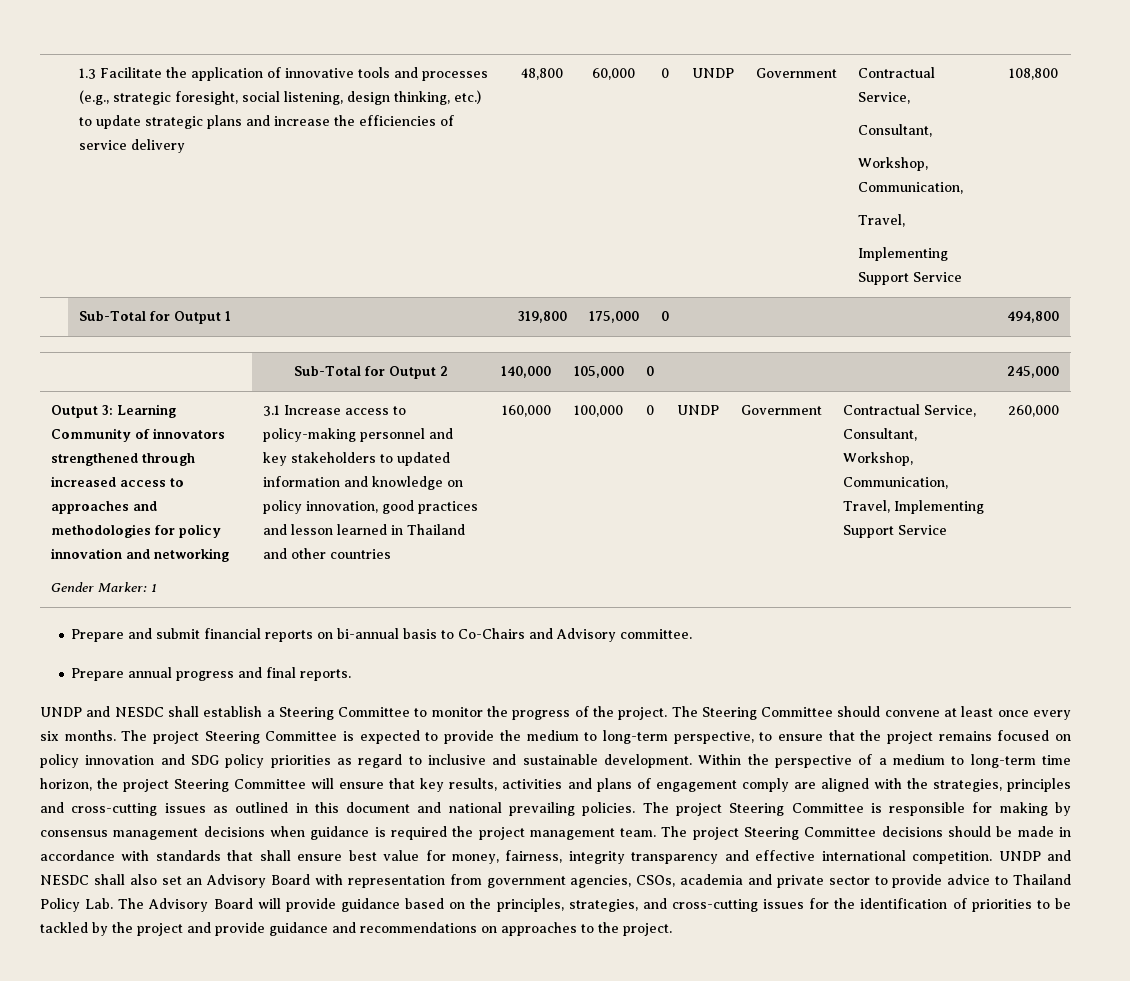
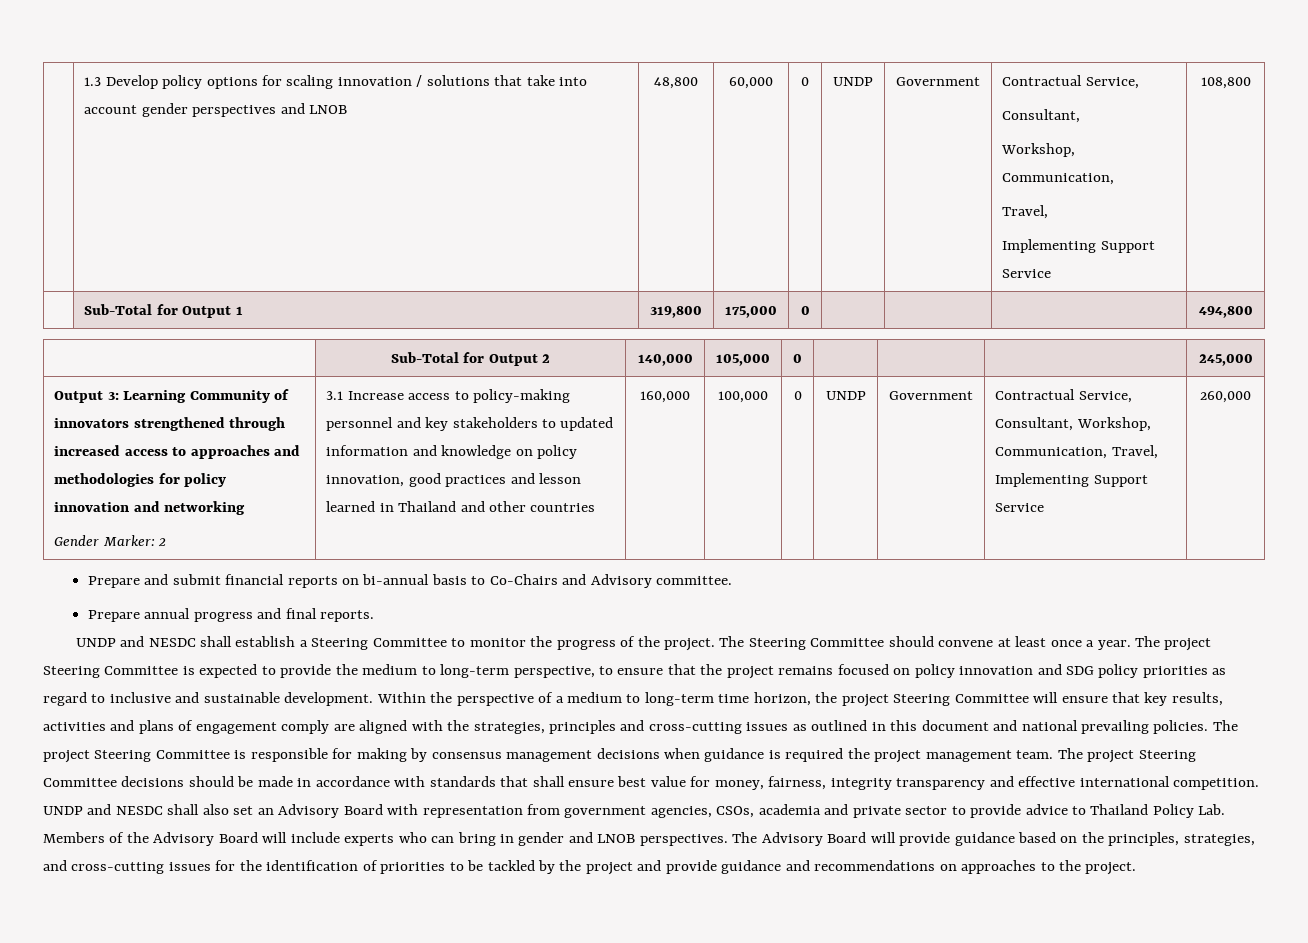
- 1.3 Facilitate the application of innovative tools and processes (e.g., strategic foresight, social listening, design thinking, etc.) to update strategic plans and increase the efficiencies of service delivery
+ 1.3 Develop policy options for scaling innovation / solutions that take into account gender perspectives and LNOB
- Gender Marker: 1
+ Gender Marker: 2
- The Steering Committee should convene at least once every six months.
+ The Steering Committee should convene at least once a year.
- UNDP and NESDC shall also set an Advisory Board with representation from government agencies, CSOs, academia and private sector to provide advice to Thailand Policy Lab. The Advisory Board will provide guidance based on the principles, strategies, and cross-cutting issues for the identification of priorities to be tackled by the project and provide guidance and recommendations on approaches to the project.
+ UNDP and NESDC shall also set an Advisory Board with representation from government agencies, CSOs, academia and private sector to provide advice to Thailand Policy Lab. Members of the Advisory Board will include experts who can bring in gender and LNOB perspectives. The Advisory Board will provide guidance based on the principles, strategies, and cross-cutting issues for the identification of priorities to be tackled by the project and provide guidance and recommendations on approaches to the project.

